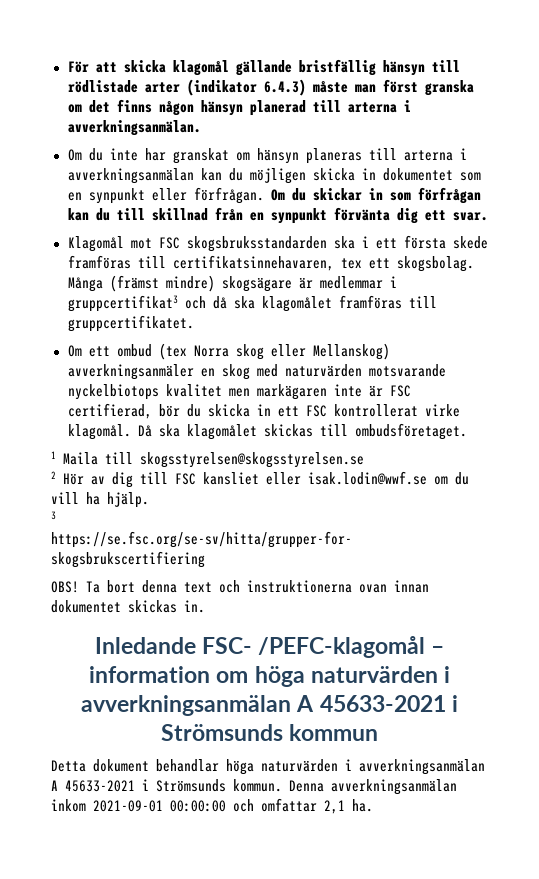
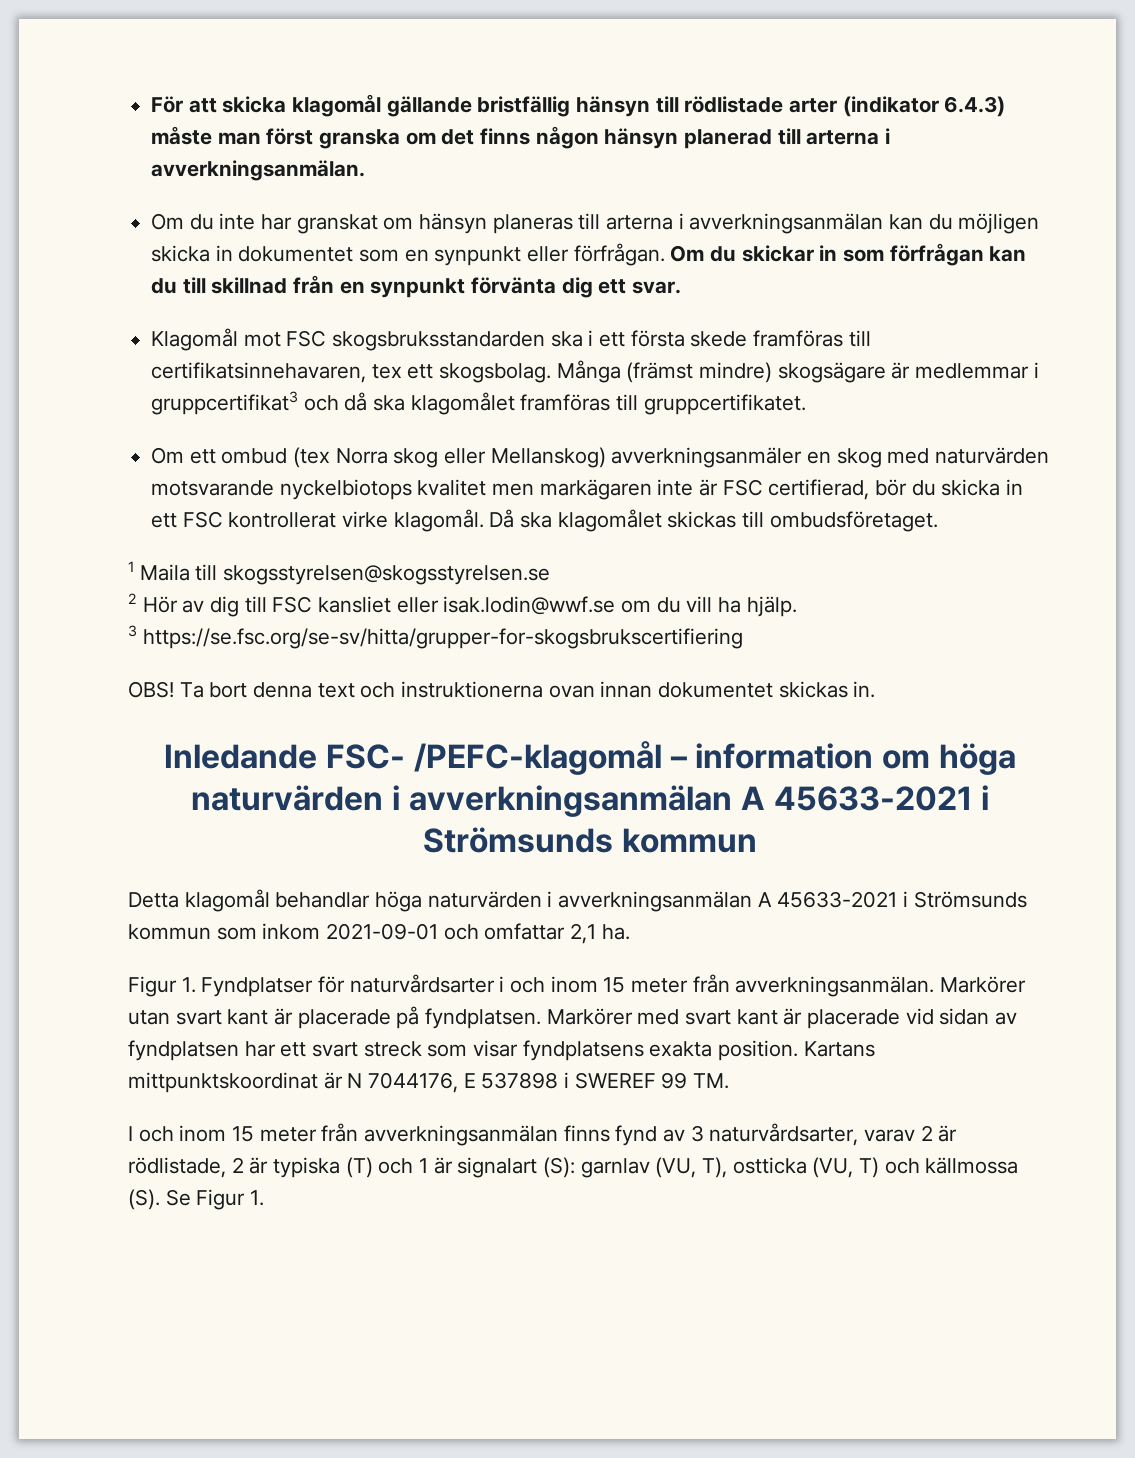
- Detta dokument behandlar höga naturvärden i avverkningsanmälan A 45633-2021 i Strömsunds kommun. Denna avverkningsanmälan inkom 2021-09-01 00:00:00 och omfattar 2,1 ha.
+ Detta klagomål behandlar höga naturvärden i avverkningsanmälan A 45633-2021 i Strömsunds kommun som inkom 2021-09-01 och omfattar 2,1 ha.
+ Figur 1. Fyndplatser för naturvårdsarter i och inom 15 meter från avverkningsanmälan. Markörer utan svart kant är placerade på fyndplatsen. Markörer med svart kant är placerade vid sidan av fyndplatsen har ett svart streck som visar fyndplatsens exakta position. Kartans mittpunktskoordinat är N 7044176, E 537898 i SWEREF 99 TM.
+ I och inom 15 meter från avverkningsanmälan finns fynd av 3 naturvårdsarter, varav 2 är rödlistade, 2 är typiska (T) och 1 är signalart (S): garnlav (VU, T), ostticka (VU, T) och källmossa (S). Se Figur 1.

